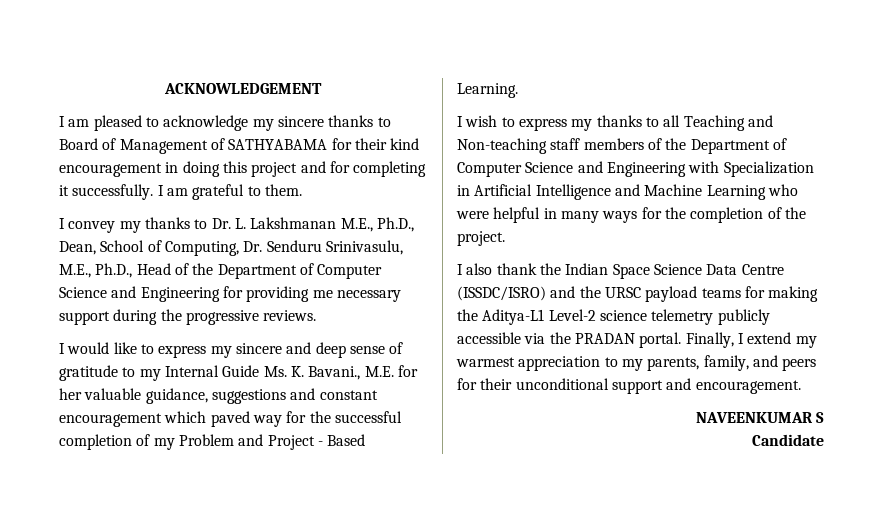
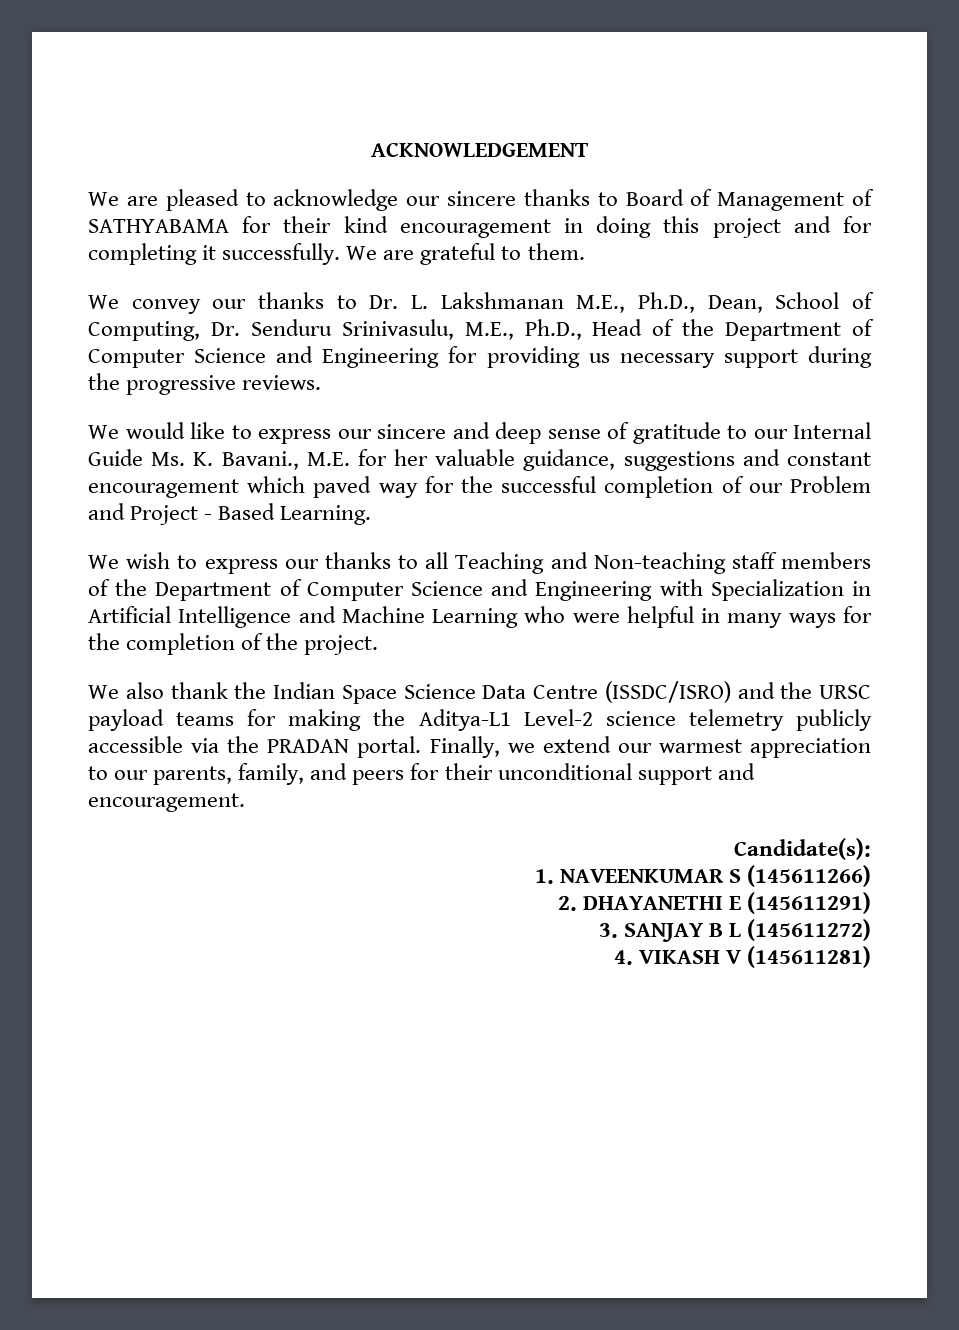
- I am pleased to acknowledge my sincere thanks to Board of Management of SATHYABAMA for their kind encouragement in doing this project and for completing it successfully.
+ We are pleased to acknowledge our sincere thanks to Board of Management of SATHYABAMA for their kind encouragement in doing this project and for completing it successfully.
- I am grateful to them.
+ We are grateful to them.
- I convey my thanks to Dr. L. Lakshmanan M.E., Ph.D., Dean, School of Computing, Dr. Senduru Srinivasulu, M.E., Ph.D., Head of the Department of Computer Science and Engineering for providing me necessary support during the progressive reviews.
+ We convey our thanks to Dr. L. Lakshmanan M.E., Ph.D., Dean, School of Computing, Dr. Senduru Srinivasulu, M.E., Ph.D., Head of the Department of Computer Science and Engineering for providing us necessary support during the progressive reviews.
- I would like to express my sincere and deep sense of gratitude to my Internal Guide Ms. K. Bavani., M.E. for her valuable guidance, suggestions and constant encouragement which paved way for the successful completion of my Problem and Project - Based Learning.
+ We would like to express our sincere and deep sense of gratitude to our Internal Guide Ms. K. Bavani., M.E. for her valuable guidance, suggestions and constant encouragement which paved way for the successful completion of our Problem and Project - Based Learning.
- I wish to express my thanks to all Teaching and Non-teaching staff members of the Department of Computer Science and Engineering with Specialization in Artificial Intelligence and Machine Learning who were helpful in many ways for the completion of the project.
+ We wish to express our thanks to all Teaching and Non-teaching staff members of the Department of Computer Science and Engineering with Specialization in Artificial Intelligence and Machine Learning who were helpful in many ways for the completion of the project.
- I also thank the Indian Space Science Data Centre (ISSDC/ISRO) and the URSC payload teams for making the Aditya-L1 Level-2 science telemetry publicly accessible via the PRADAN portal.
+ We also thank the Indian Space Science Data Centre (ISSDC/ISRO) and the URSC payload teams for making the Aditya-L1 Level-2 science telemetry publicly accessible via the PRADAN portal.
- Finally, I extend my warmest appreciation to my parents, family, and peers for their unconditional support and encouragement.
+ Finally, we extend our warmest appreciation to our parents, family, and peers for their unconditional support and encouragement.
- NAVEENKUMAR S
- Candidate
+ Candidate(s):
+ 1. NAVEENKUMAR S (145611266)
+ 2. DHAYANETHI E (145611291)
+ 3. SANJAY B L (145611272)
+ 4. VIKASH V (145611281)

